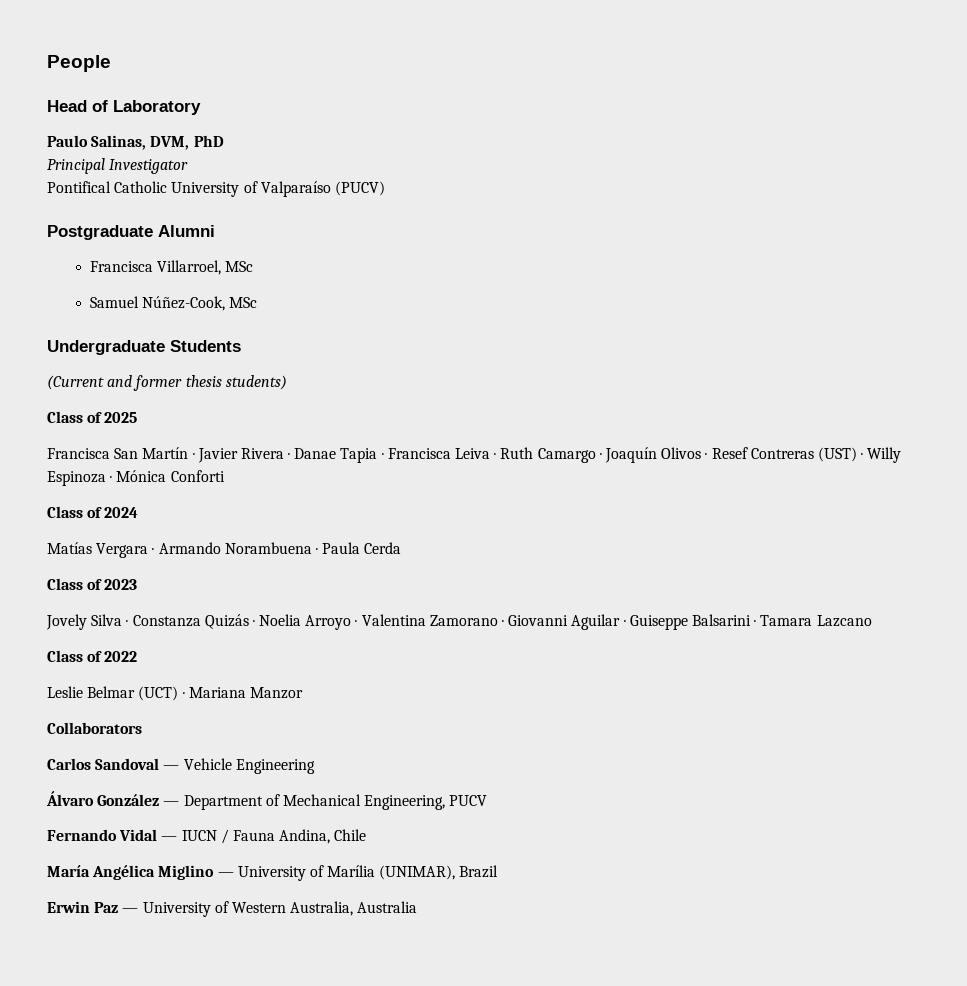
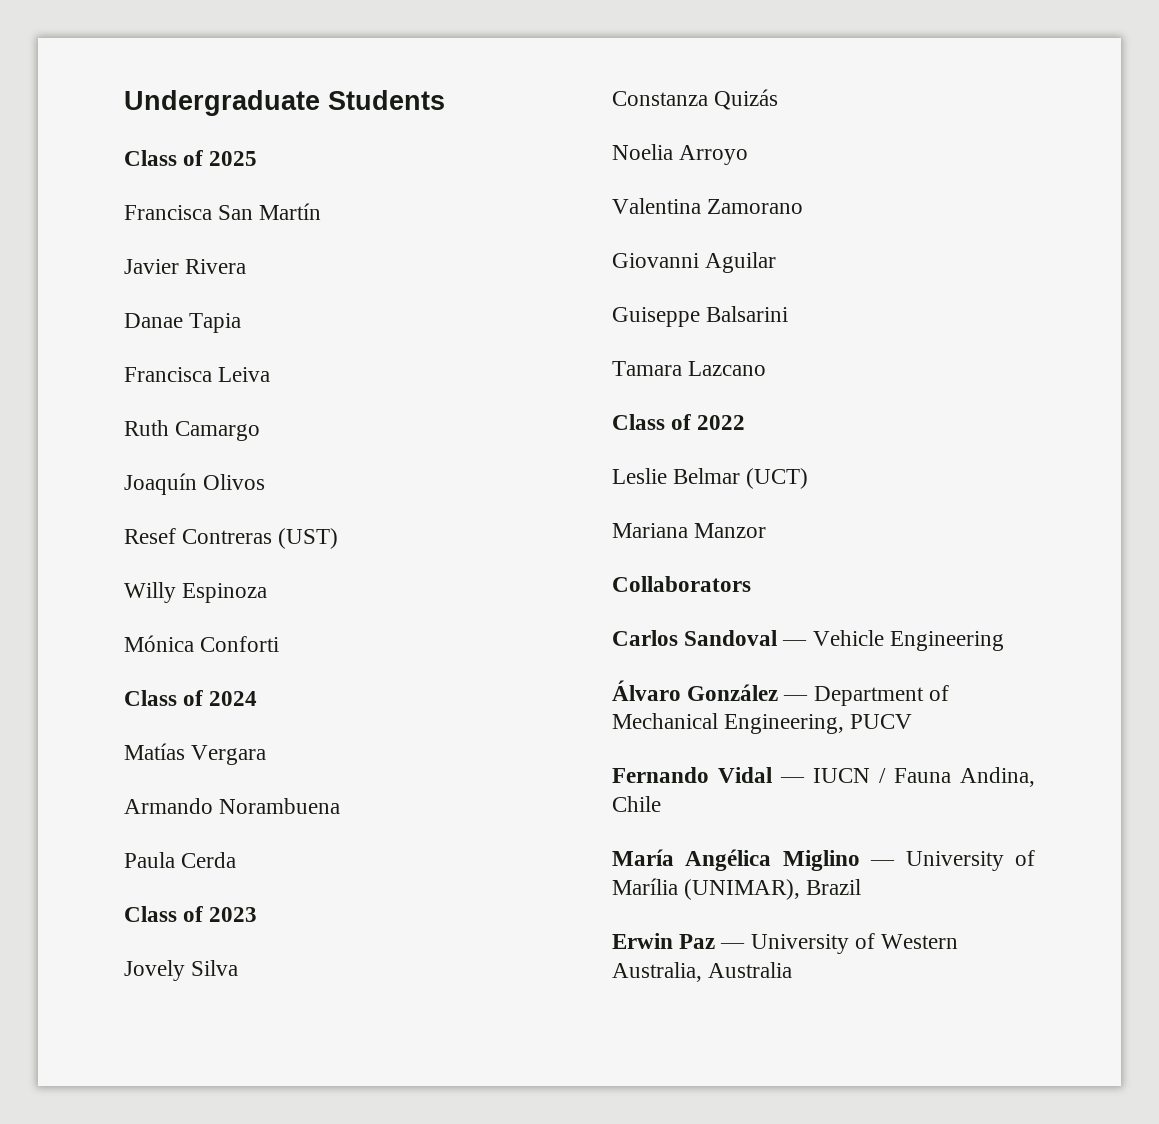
- People
- Head of Laboratory
- Paulo Salinas, DVM, PhD
- Principal Investigator
- Pontifical Catholic University of Valparaíso (PUCV)
- Postgraduate Alumni
- Francisca Villarroel, MSc
- Samuel Núñez-Cook, MSc
  Undergraduate Students
- (Current and former thesis students)
- Francisca San Martín · Javier Rivera · Danae Tapia · Francisca Leiva · Ruth Camargo · Joaquín Olivos · Resef Contreras (UST) · Willy Espinoza · Mónica Conforti
+ Francisca San Martín
+ Javier Rivera
+ Danae Tapia
+ Francisca Leiva
+ Ruth Camargo
+ Joaquín Olivos
+ Resef Contreras (UST)
+ Willy Espinoza
+ Mónica Conforti
- Matías Vergara · Armando Norambuena · Paula Cerda
+ Matías Vergara
+ Armando Norambuena
+ Paula Cerda
- Jovely Silva · Constanza Quizás · Noelia Arroyo · Valentina Zamorano · Giovanni Aguilar · Guiseppe Balsarini · Tamara Lazcano
+ Jovely Silva
+ Constanza Quizás
+ Noelia Arroyo
+ Valentina Zamorano
+ Giovanni Aguilar
+ Guiseppe Balsarini
+ Tamara Lazcano
- Leslie Belmar (UCT) · Mariana Manzor
+ Leslie Belmar (UCT)
+ Mariana Manzor

